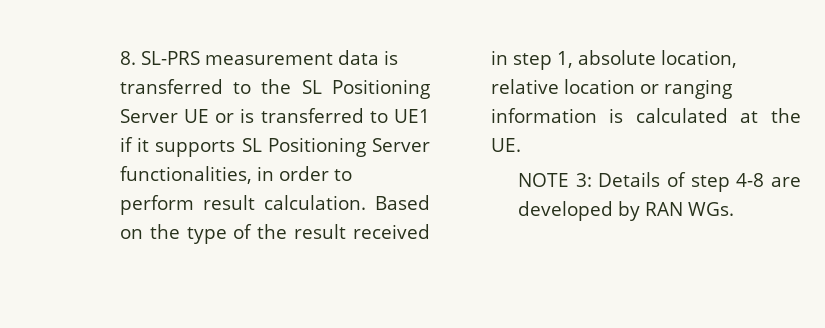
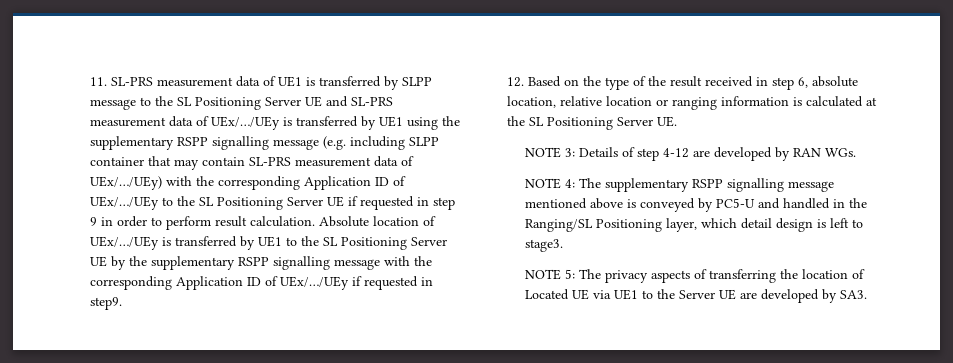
- 8. SL-PRS measurement data is transferred to the SL Positioning Server UE or is transferred to UE1 if it supports SL Positioning Server functionalities, in order to perform result calculation.
+ 11. SL-PRS measurement data of UE1 is transferred by SLPP message to the SL Positioning Server UE and SL-PRS measurement data of UEx/…/UEy is transferred by UE1 using the supplementary RSPP signalling message (e.g. including SLPP container that may contain SL-PRS measurement data of UEx/…/UEy) with the corresponding Application ID of UEx/…/UEy to the SL Positioning Server UE if requested in step 9 in order to perform result calculation.
- Based on the type of the result received in step 1, absolute location, relative location or ranging information is calculated at the UE.
+ Absolute location of UEx/…/UEy is transferred by UE1 to the SL Positioning Server UE by the supplementary RSPP signalling message with the corresponding Application ID of UEx/…/UEy if requested in step9.
+ 12. Based on the type of the result received in step 6, absolute location, relative location or ranging information is calculated at the SL Positioning Server UE.
- NOTE 3: Details of step 4-8 are developed by RAN WGs.
+ NOTE 3: Details of step 4-12 are developed by RAN WGs.
+ NOTE 4: The supplementary RSPP signalling message mentioned above is conveyed by PC5-U and handled in the Ranging/SL Positioning layer, which detail design is left to stage3.
+ NOTE 5: The privacy aspects of transferring the location of Located UE via UE1 to the Server UE are developed by SA3.

